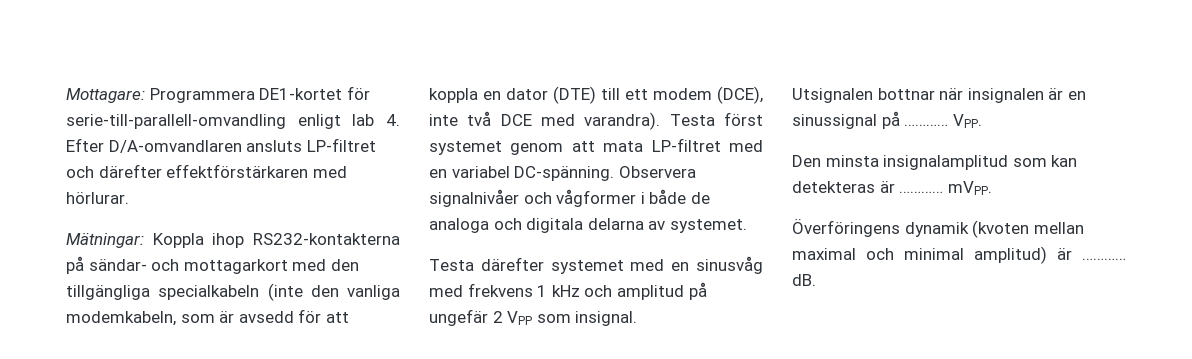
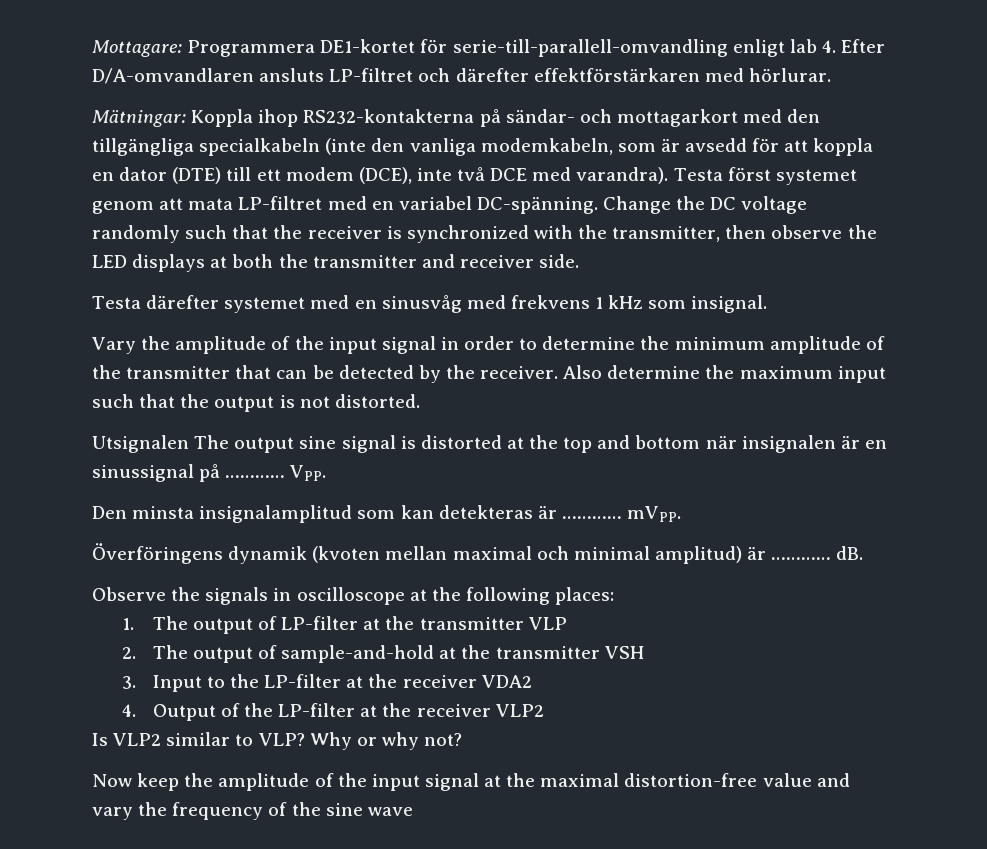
- Observera signalnivåer och vågformer i både de analoga och digitala delarna av systemet.
+ Change the DC voltage randomly such that the receiver is synchronized with the transmitter, then observe the LED displays at both the transmitter and receiver side.
- Testa därefter systemet med en sinusvåg med frekvens 1 kHz och amplitud på ungefär 2 VPP som insignal.
- Utsignalen bottnar när insignalen är en sinussignal på …………
+ Testa därefter systemet med en sinusvåg med frekvens 1 kHz som insignal.
+ Vary the amplitude of the input signal in order to determine the minimum amplitude of the transmitter that can be detected by the receiver. Also determine the maximum input such that the output is not distorted.
+ Utsignalen The output sine signal is distorted at the top and bottom när insignalen är en sinussignal på …………
+ Observe the signals in oscilloscope at the following places:
+ 1. The output of LP-filter at the transmitter VLP
+ 2. The output of sample-and-hold at the transmitter VSH
+ 3. Input to the LP-filter at the receiver VDA2
+ 4. Output of the LP-filter at the receiver VLP2
+ Is VLP2 similar to VLP? Why or why not?
+ Now keep the amplitude of the input signal at the maximal distortion-free value and vary the frequency of the sine wave

